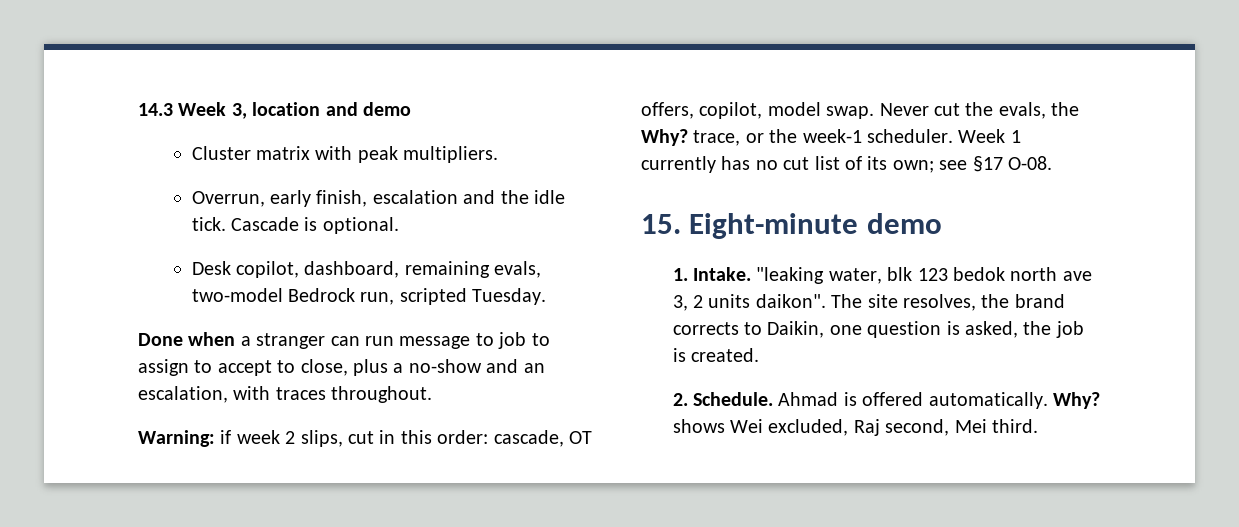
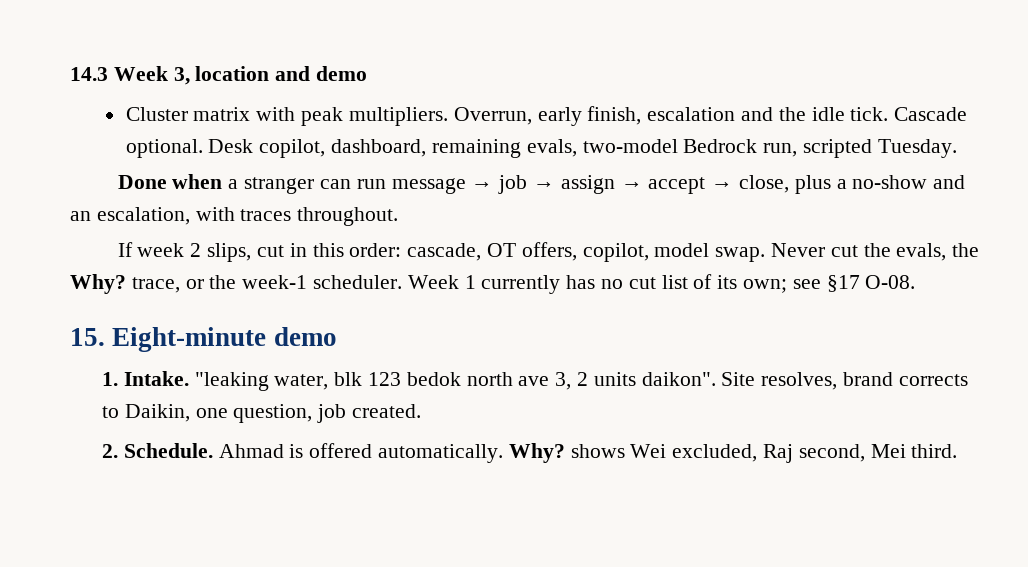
- Cluster matrix with peak multipliers.
- Overrun, early finish, escalation and the idle tick.
+ Cluster matrix with peak multipliers. Overrun, early finish, escalation and the idle tick.
- Cascade is optional.
- Desk copilot, dashboard, remaining evals, two-model Bedrock run, scripted Tuesday.
+ Cascade optional. Desk copilot, dashboard, remaining evals, two-model Bedrock run, scripted Tuesday.
- Done when a stranger can run message to job to assign to accept to close, plus a no-show and an escalation, with traces throughout.
+ Done when a stranger can run message → job → assign → accept → close, plus a no-show and an escalation, with traces throughout.
- Warning: if week 2 slips, cut in this order: cascade, OT offers, copilot, model swap.
+ If week 2 slips, cut in this order: cascade, OT offers, copilot, model swap.
- The site resolves, the brand corrects to Daikin, one question is asked, the job is created.
+ Site resolves, brand corrects to Daikin, one question, job created.

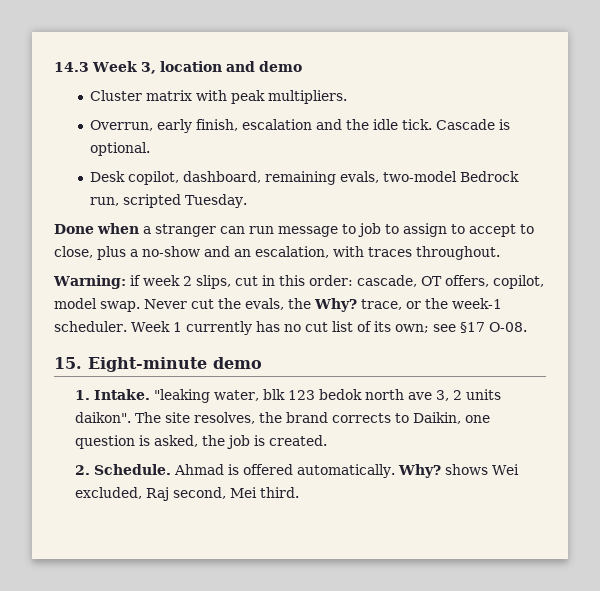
- Cluster matrix with peak multipliers. Overrun, early finish, escalation and the idle tick.
+ Cluster matrix with peak multipliers.
+ Overrun, early finish, escalation and the idle tick.
- Cascade optional. Desk copilot, dashboard, remaining evals, two-model Bedrock run, scripted Tuesday.
+ Cascade is optional.
+ Desk copilot, dashboard, remaining evals, two-model Bedrock run, scripted Tuesday.
- Done when a stranger can run message → job → assign → accept → close, plus a no-show and an escalation, with traces throughout.
+ Done when a stranger can run message to job to assign to accept to close, plus a no-show and an escalation, with traces throughout.
- If week 2 slips, cut in this order: cascade, OT offers, copilot, model swap.
+ Warning: if week 2 slips, cut in this order: cascade, OT offers, copilot, model swap.
- Site resolves, brand corrects to Daikin, one question, job created.
+ The site resolves, the brand corrects to Daikin, one question is asked, the job is created.

